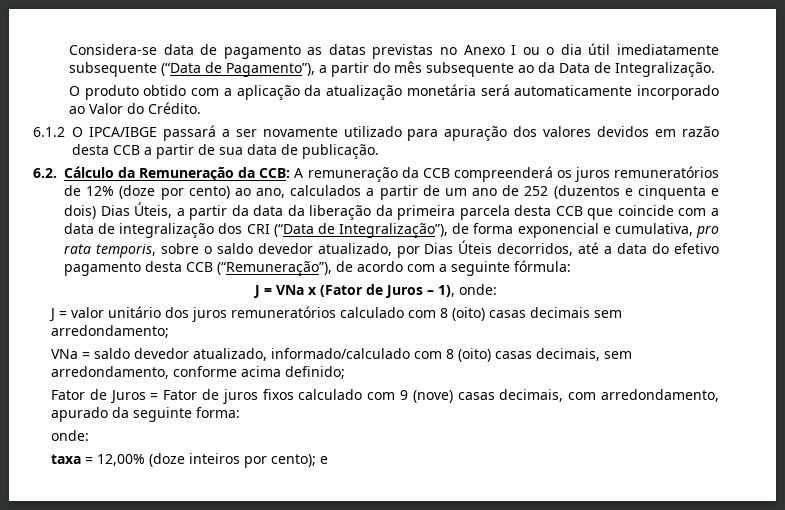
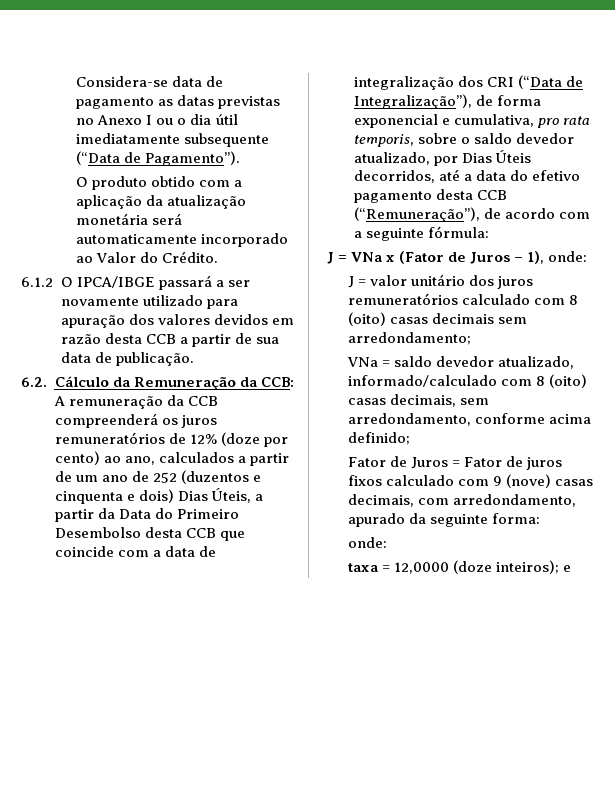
- Considera-se data de pagamento as datas previstas no Anexo I ou o dia útil imediatamente subsequente (“Data de Pagamento”), a partir do mês subsequente ao da Data de Integralização.
+ Considera-se data de pagamento as datas previstas no Anexo I ou o dia útil imediatamente subsequente (“Data de Pagamento”).
- A remuneração da CCB compreenderá os juros remuneratórios de 12% (doze por cento) ao ano, calculados a partir de um ano de 252 (duzentos e cinquenta e dois) Dias Úteis, a partir da data da liberação da primeira parcela desta CCB que coincide com a data de integralização dos CRI (“Data de Integralização”), de forma exponencial e cumulativa, pro rata temporis, sobre o saldo devedor atualizado, por Dias Úteis decorridos, até a data do efetivo pagamento desta CCB (“Remuneração”), de acordo com a seguinte fórmula:
+ A remuneração da CCB compreenderá os juros remuneratórios de 12% (doze por cento) ao ano, calculados a partir de um ano de 252 (duzentos e cinquenta e dois) Dias Úteis, a partir da Data do Primeiro Desembolso desta CCB que coincide com a data de integralização dos CRI (“Data de Integralização”), de forma exponencial e cumulativa, pro rata temporis, sobre o saldo devedor atualizado, por Dias Úteis decorridos, até a data do efetivo pagamento desta CCB (“Remuneração”), de acordo com a seguinte fórmula:
- taxa = 12,00% (doze inteiros por cento); e
+ taxa = 12,0000 (doze inteiros); e

